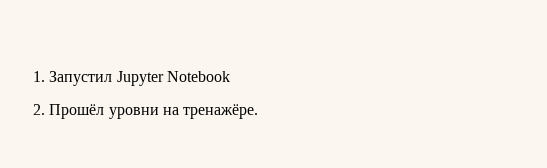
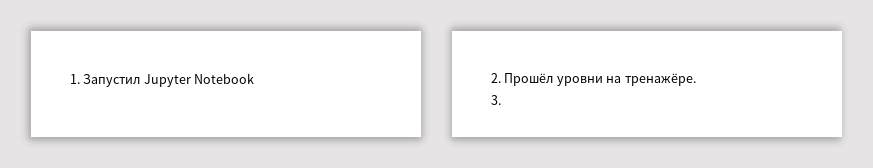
+ 3.

